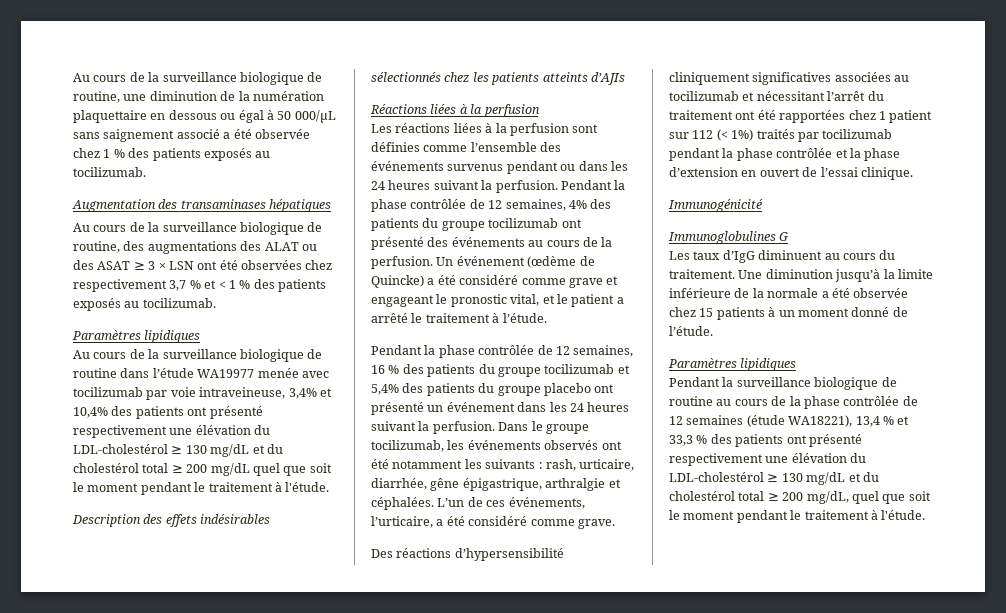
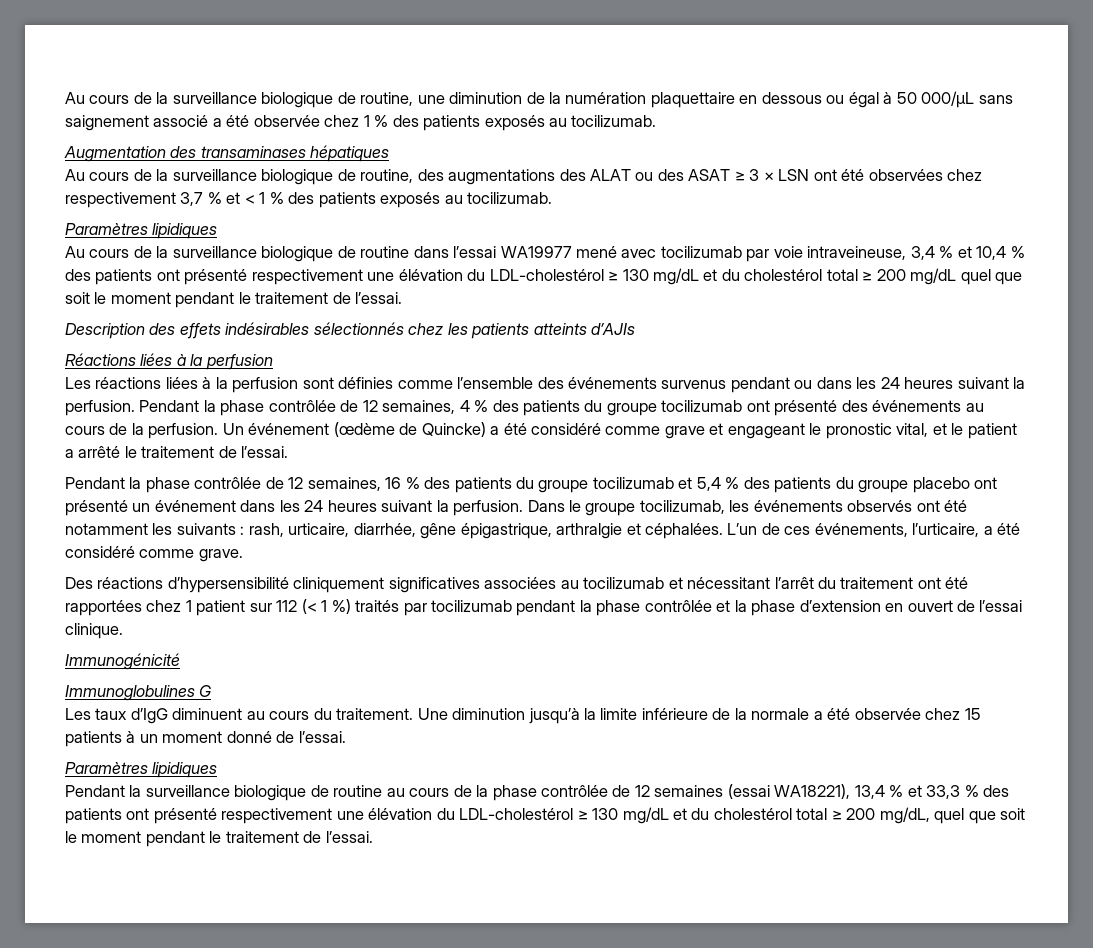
- Au cours de la surveillance biologique de routine dans l’étude WA19977 menée avec tocilizumab par voie intraveineuse, 3,4% et 10,4% des patients ont présenté respectivement une élévation du LDL-cholestérol ≥ 130 mg/dL et du cholestérol total ≥ 200 mg/dL quel que soit le moment pendant le traitement à l'étude.
+ Au cours de la surveillance biologique de routine dans l’essai WA19977 mené avec tocilizumab par voie intraveineuse, 3,4 % et 10,4 % des patients ont présenté respectivement une élévation du LDL-cholestérol ≥ 130 mg/dL et du cholestérol total ≥ 200 mg/dL quel que soit le moment pendant le traitement de l’essai.
- Pendant la phase contrôlée de 12 semaines, 4% des patients du groupe tocilizumab ont présenté des événements au cours de la perfusion.
+ Pendant la phase contrôlée de 12 semaines, 4 % des patients du groupe tocilizumab ont présenté des événements au cours de la perfusion.
- Un événement (œdème de Quincke) a été considéré comme grave et engageant le pronostic vital, et le patient a arrêté le traitement à l’étude.
+ Un événement (œdème de Quincke) a été considéré comme grave et engageant le pronostic vital, et le patient a arrêté le traitement de l’essai.
- Pendant la phase contrôlée de 12 semaines, 16 % des patients du groupe tocilizumab et 5,4% des patients du groupe placebo ont présenté un événement dans les 24 heures suivant la perfusion.
+ Pendant la phase contrôlée de 12 semaines, 16 % des patients du groupe tocilizumab et 5,4 % des patients du groupe placebo ont présenté un événement dans les 24 heures suivant la perfusion.
- Des réactions d’hypersensibilité cliniquement significatives associées au tocilizumab et nécessitant l’arrêt du traitement ont été rapportées chez 1 patient sur 112 (< 1%) traités par tocilizumab pendant la phase contrôlée et la phase d’extension en ouvert de l’essai clinique.
+ Des réactions d’hypersensibilité cliniquement significatives associées au tocilizumab et nécessitant l’arrêt du traitement ont été rapportées chez 1 patient sur 112 (< 1 %) traités par tocilizumab pendant la phase contrôlée et la phase d’extension en ouvert de l’essai clinique.
- Une diminution jusqu’à la limite inférieure de la normale a été observée chez 15 patients à un moment donné de l’étude.
+ Une diminution jusqu’à la limite inférieure de la normale a été observée chez 15 patients à un moment donné de l’essai.
- Pendant la surveillance biologique de routine au cours de la phase contrôlée de 12 semaines (étude WA18221), 13,4 % et 33,3 % des patients ont présenté respectivement une élévation du LDL-cholestérol ≥ 130 mg/dL et du cholestérol total ≥ 200 mg/dL, quel que soit le moment pendant le traitement à l'étude.
+ Pendant la surveillance biologique de routine au cours de la phase contrôlée de 12 semaines (essai WA18221), 13,4 % et 33,3 % des patients ont présenté respectivement une élévation du LDL-cholestérol ≥ 130 mg/dL et du cholestérol total ≥ 200 mg/dL, quel que soit le moment pendant le traitement de l’essai.

